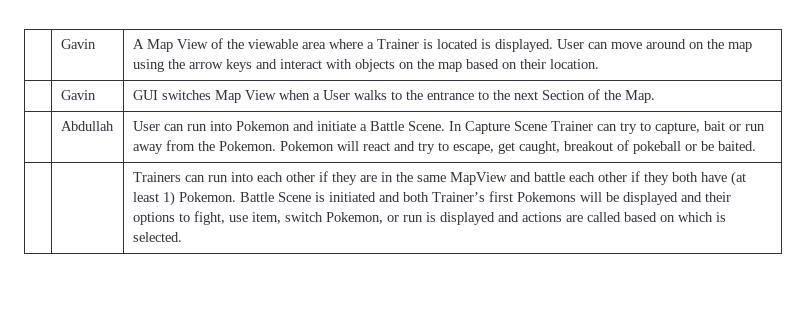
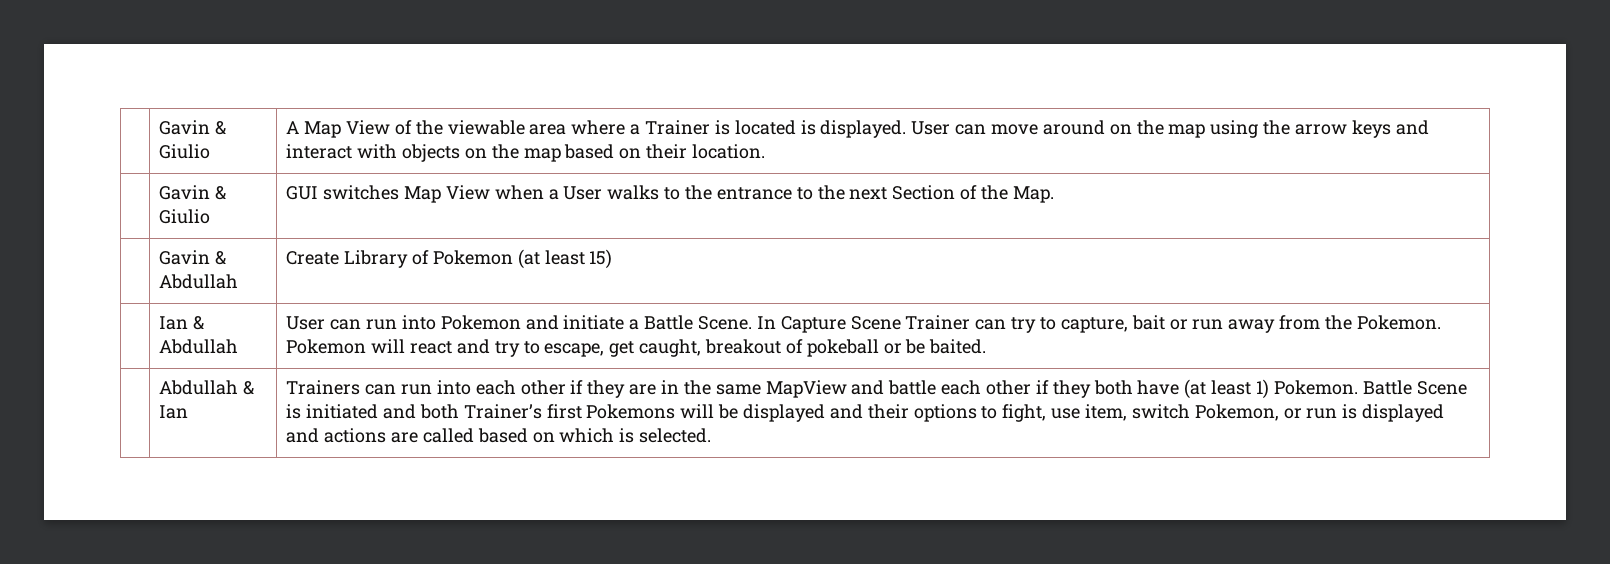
- | Gavin | A Map View of the viewable area where a Trainer is located is displayed. User can move around on the map using the arrow keys and interact with objects on the map based on their location.
+ | Gavin & Giulio | A Map View of the viewable area where a Trainer is located is displayed. User can move around on the map using the arrow keys and interact with objects on the map based on their location.
- | Gavin | GUI switches Map View when a User walks to the entrance to the next Section of the Map.
+ | Gavin & Giulio | GUI switches Map View when a User walks to the entrance to the next Section of the Map.
- Abdullah
+ Gavin & Abdullah | Create Library of Pokemon (at least 15)
+ | Ian & Abdullah
+ Abdullah & Ian

